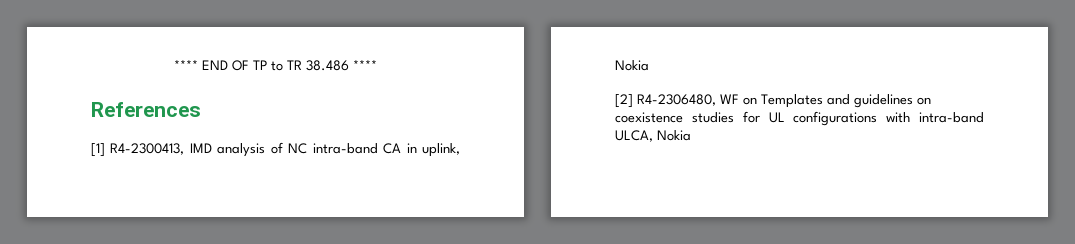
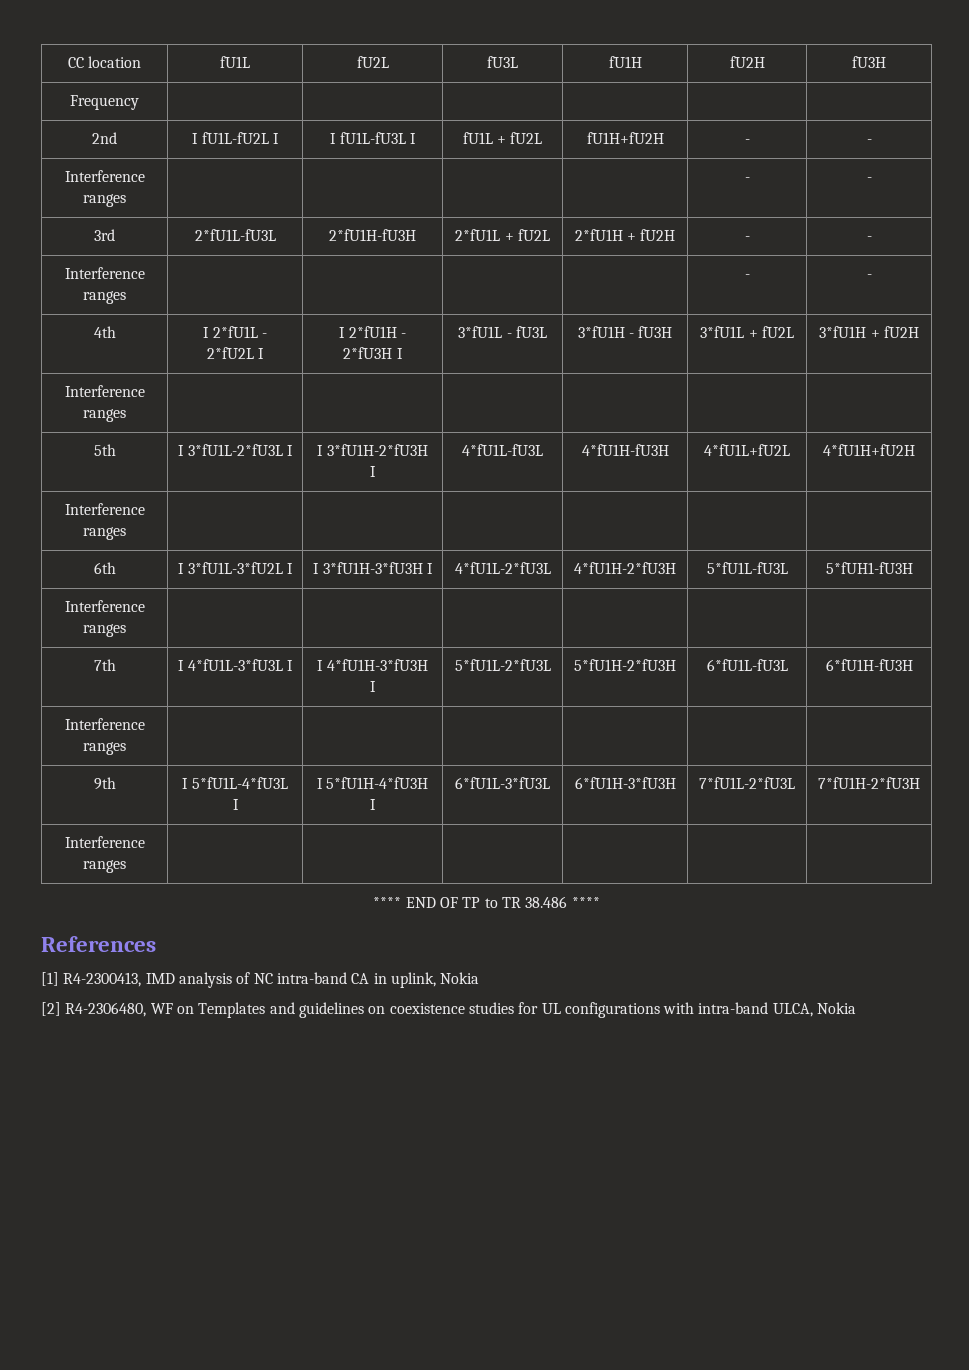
+ CC location | fU1L | fU2L | fU3L | fU1H | fU2H | fU3H
+ Frequency | | | | | |
+ 2nd | I fU1L-fU2L I | I fU1L-fU3L I | fU1L + fU2L | fU1H+fU2H | - | -
+ Interference ranges | | | | | - | -
+ 3rd | 2*fU1L-fU3L | 2*fU1H-fU3H | 2*fU1L + fU2L | 2*fU1H + fU2H | - | -
+ Interference ranges | | | | | - | -
+ 4th | I 2*fU1L - 2*fU2L I | I 2*fU1H - 2*fU3H I | 3*fU1L - fU3L | 3*fU1H - fU3H | 3*fU1L + fU2L | 3*fU1H + fU2H
+ Interference ranges | | | | | |
+ 5th | I 3*fU1L-2*fU3L I | I 3*fU1H-2*fU3H I | 4*fU1L-fU3L | 4*fU1H-fU3H | 4*fU1L+fU2L | 4*fU1H+fU2H
+ Interference ranges | | | | | |
+ 6th | I 3*fU1L-3*fU2L I | I 3*fU1H-3*fU3H I | 4*fU1L-2*fU3L | 4*fU1H-2*fU3H | 5*fU1L-fU3L | 5*fUH1-fU3H
+ Interference ranges | | | | | |
+ 7th | I 4*fU1L-3*fU3L I | I 4*fU1H-3*fU3H I | 5*fU1L-2*fU3L | 5*fU1H-2*fU3H | 6*fU1L-fU3L | 6*fU1H-fU3H
+ Interference ranges | | | | | |
+ 9th | I 5*fU1L-4*fU3L I | I 5*fU1H-4*fU3H I | 6*fU1L-3*fU3L | 6*fU1H-3*fU3H | 7*fU1L-2*fU3L | 7*fU1H-2*fU3H
+ Interference ranges | | | | | |

